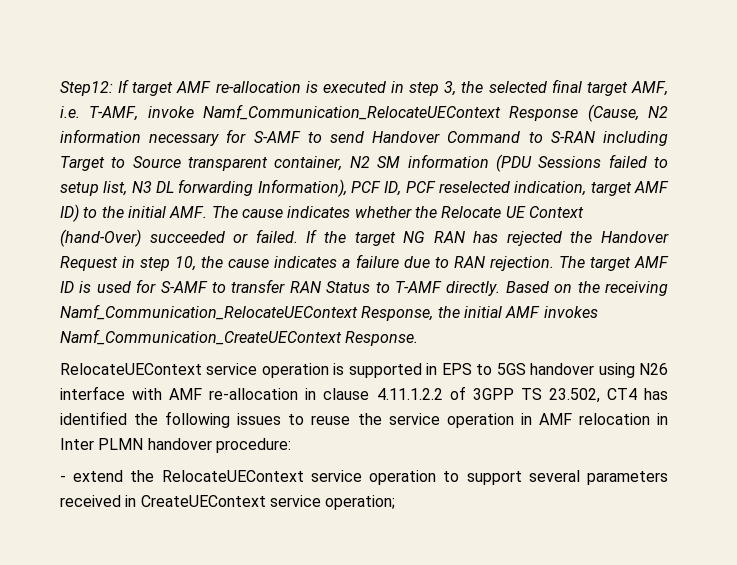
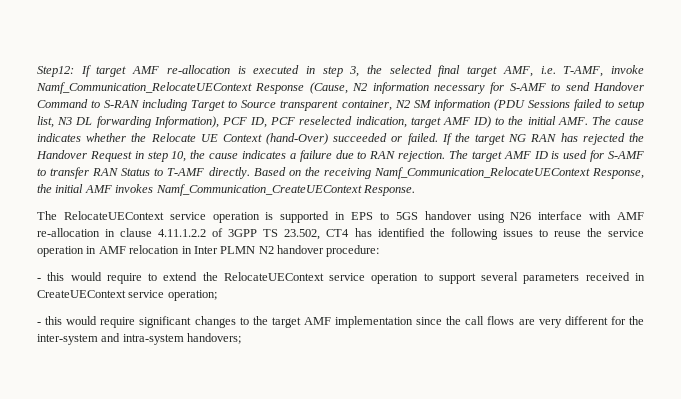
- RelocateUEContext service operation is supported in EPS to 5GS handover using N26 interface with AMF re-allocation in clause 4.11.1.2.2 of 3GPP TS 23.502, CT4 has identified the following issues to reuse the service operation in AMF relocation in Inter PLMN handover procedure:
+ The RelocateUEContext service operation is supported in EPS to 5GS handover using N26 interface with AMF re-allocation in clause 4.11.1.2.2 of 3GPP TS 23.502, CT4 has identified the following issues to reuse the service operation in AMF relocation in Inter PLMN N2 handover procedure:
- - extend the RelocateUEContext service operation to support several parameters received in CreateUEContext service operation;
+ - this would require to extend the RelocateUEContext service operation to support several parameters received in CreateUEContext service operation;
+ - this would require significant changes to the target AMF implementation since the call flows are very different for the inter-system and intra-system handovers;

